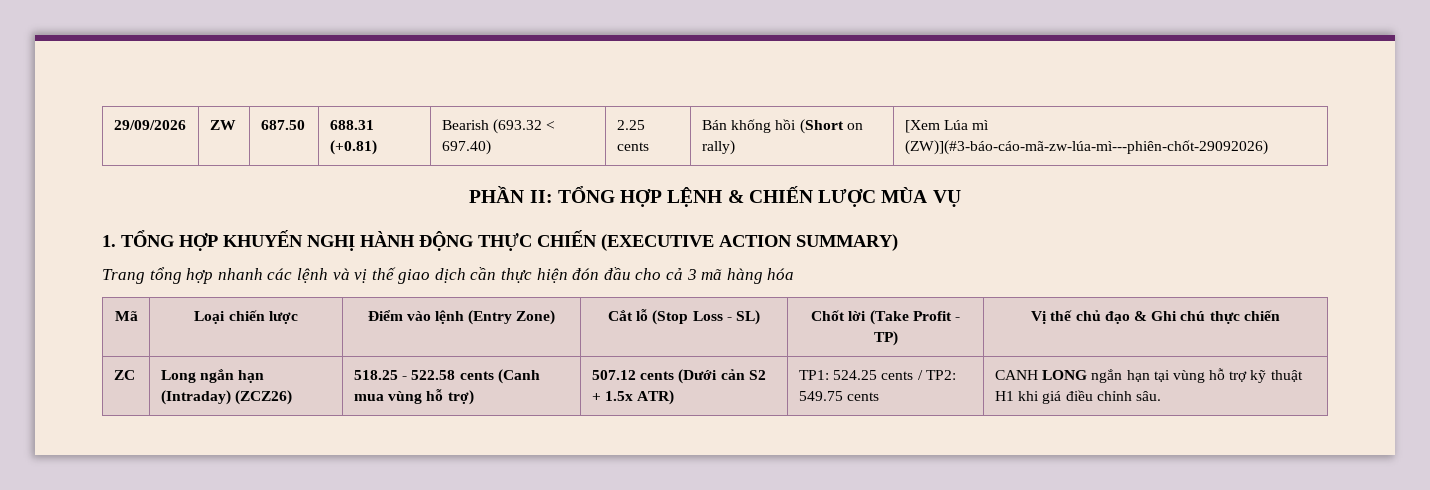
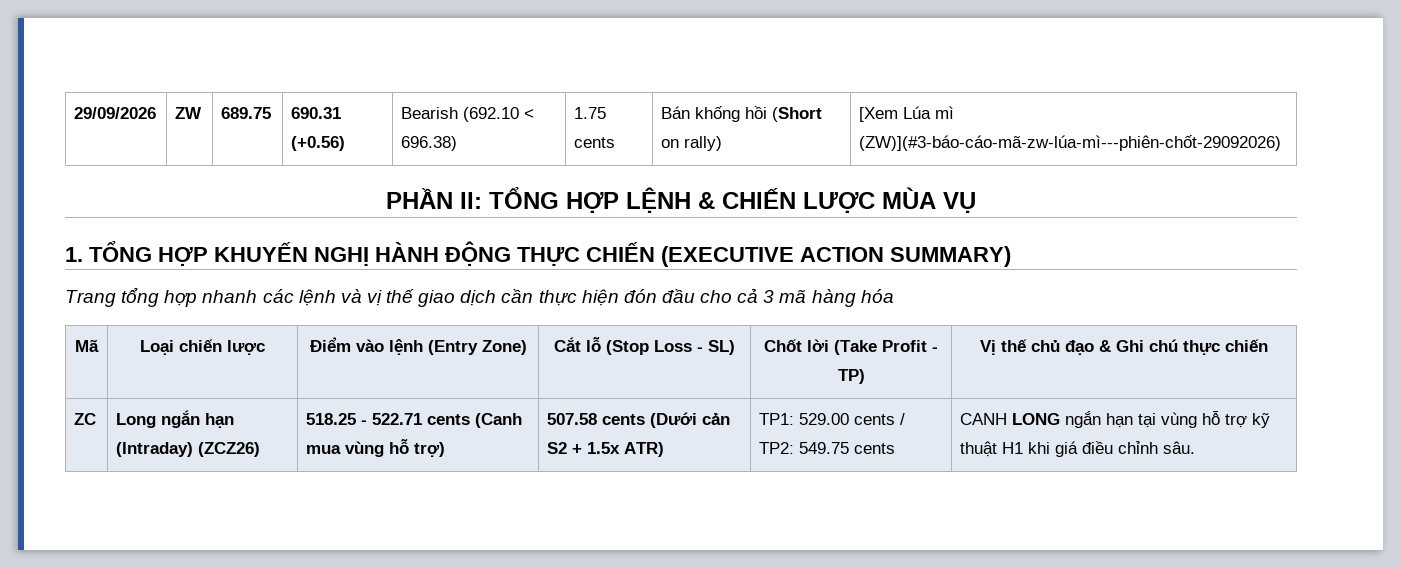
- 29/09/2026 | ZW | 687.50 | 688.31 (+0.81) | Bearish (693.32 < 697.40) | 2.25 cents | Bán khống hồi (Short on rally) | [Xem Lúa mì (ZW)](#3-báo-cáo-mã-zw-lúa-mì---phiên-chốt-29092026)
+ 29/09/2026 | ZW | 689.75 | 690.31 (+0.56) | Bearish (692.10 < 696.38) | 1.75 cents | Bán khống hồi (Short on rally) | [Xem Lúa mì (ZW)](#3-báo-cáo-mã-zw-lúa-mì---phiên-chốt-29092026)
- 518.25 - 522.58 cents (Canh mua vùng hỗ trợ)
+ 518.25 - 522.71 cents (Canh mua vùng hỗ trợ)
- 507.12 cents (Dưới cản S2 + 1.5x ATR)
+ 507.58 cents (Dưới cản S2 + 1.5x ATR)
- TP1: 524.25 cents / TP2: 549.75 cents
+ TP1: 529.00 cents / TP2: 549.75 cents

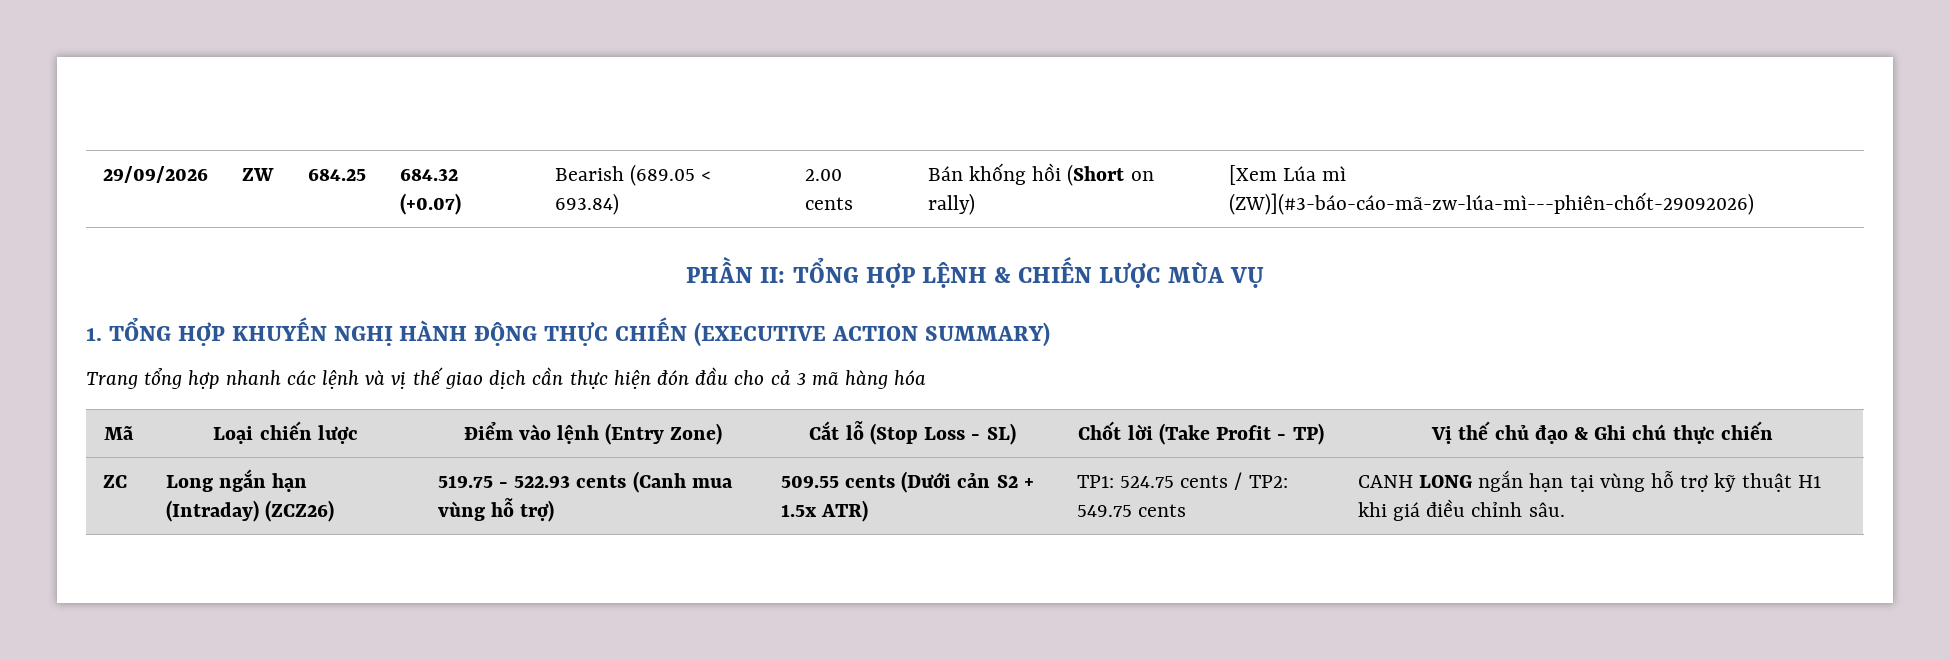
- 29/09/2026 | ZW | 689.75 | 690.31 (+0.56) | Bearish (692.10 < 696.38) | 1.75 cents | Bán khống hồi (Short on rally) | [Xem Lúa mì (ZW)](#3-báo-cáo-mã-zw-lúa-mì---phiên-chốt-29092026)
+ 29/09/2026 | ZW | 684.25 | 684.32 (+0.07) | Bearish (689.05 < 693.84) | 2.00 cents | Bán khống hồi (Short on rally) | [Xem Lúa mì (ZW)](#3-báo-cáo-mã-zw-lúa-mì---phiên-chốt-29092026)
- 518.25 - 522.71 cents (Canh mua vùng hỗ trợ)
+ 519.75 - 522.93 cents (Canh mua vùng hỗ trợ)
- 507.58 cents (Dưới cản S2 + 1.5x ATR)
+ 509.55 cents (Dưới cản S2 + 1.5x ATR)
- TP1: 529.00 cents / TP2: 549.75 cents
+ TP1: 524.75 cents / TP2: 549.75 cents

